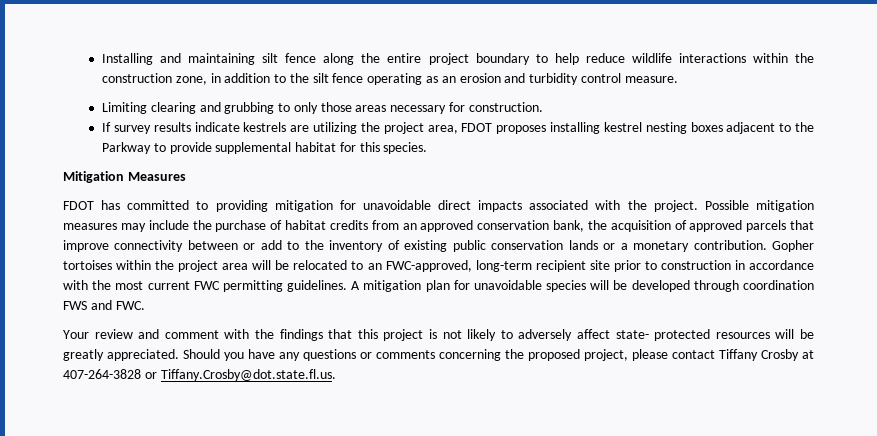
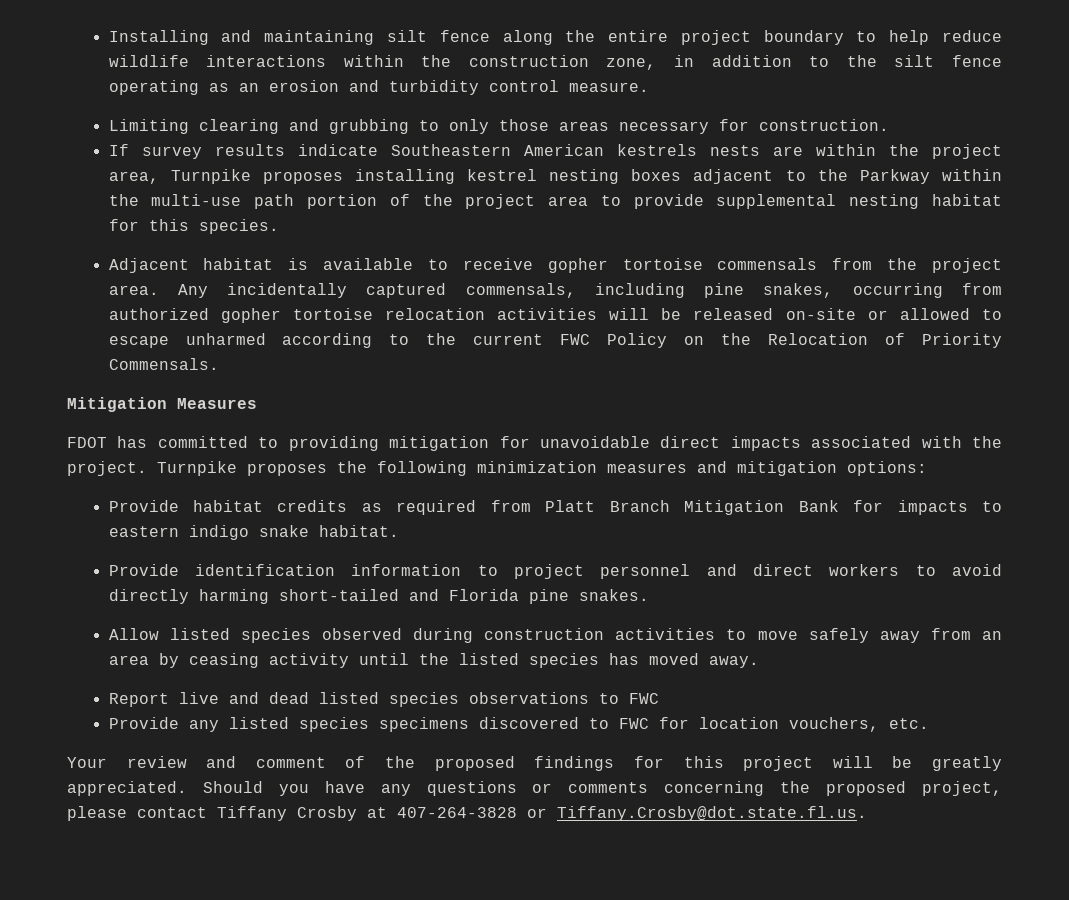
- If survey results indicate kestrels are utilizing the project area, FDOT proposes installing kestrel nesting boxes adjacent to the Parkway to provide supplemental habitat for this species.
+ If survey results indicate Southeastern American kestrels nests are within the project area, Turnpike proposes installing kestrel nesting boxes adjacent to the Parkway within the multi-use path portion of the project area to provide supplemental nesting habitat for this species.
+ Adjacent habitat is available to receive gopher tortoise commensals from the project area. Any incidentally captured commensals, including pine snakes, occurring from authorized gopher tortoise relocation activities will be released on-site or allowed to escape unharmed according to the current FWC Policy on the Relocation of Priority Commensals.
- Possible mitigation measures may include the purchase of habitat credits from an approved conservation bank, the acquisition of approved parcels that improve connectivity between or add to the inventory of existing public conservation lands or a monetary contribution. Gopher tortoises within the project area will be relocated to an FWC-approved, long-term recipient site prior to construction in accordance with the most current FWC permitting guidelines. A mitigation plan for unavoidable species will be developed through coordination FWS and FWC.
- Your review and comment with the findings that this project is not likely to adversely affect state- protected resources will be greatly appreciated.
+ Turnpike proposes the following minimization measures and mitigation options:
+ Provide habitat credits as required from Platt Branch Mitigation Bank for impacts to eastern indigo snake habitat.
+ Provide identification information to project personnel and direct workers to avoid directly harming short-tailed and Florida pine snakes.
+ Allow listed species observed during construction activities to move safely away from an area by ceasing activity until the listed species has moved away.
+ Report live and dead listed species observations to FWC
+ Provide any listed species specimens discovered to FWC for location vouchers, etc.
+ Your review and comment of the proposed findings for this project will be greatly appreciated.

